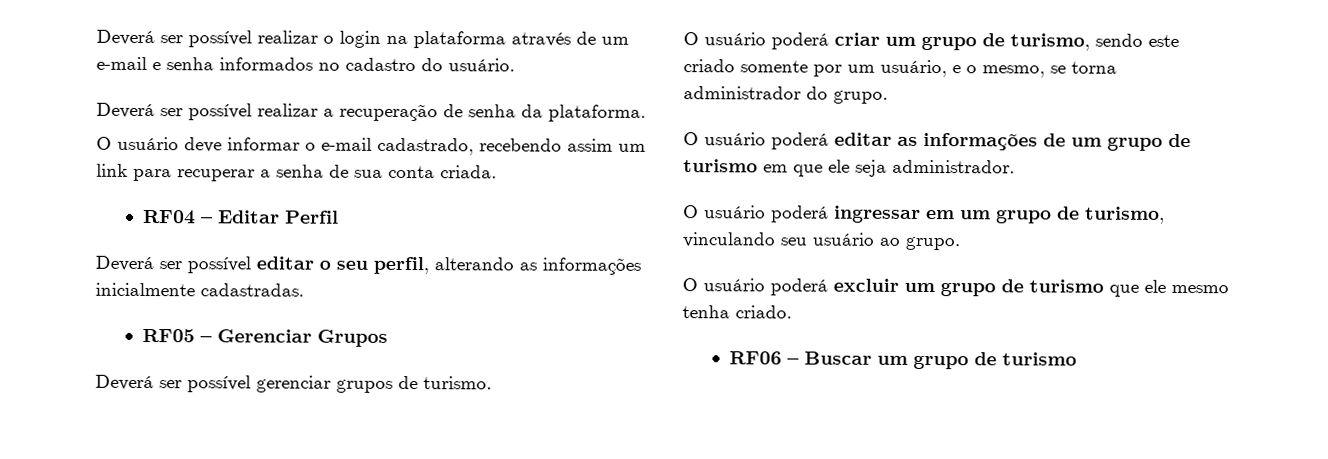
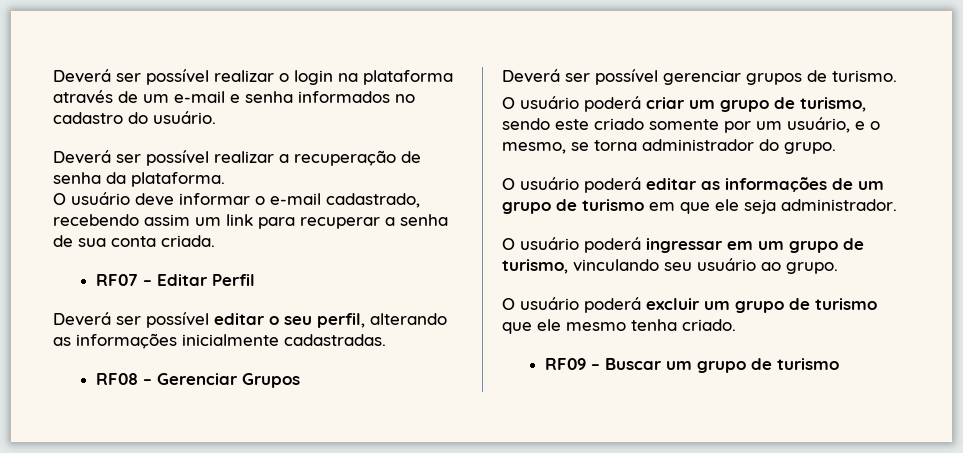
- RF04 – Editar Perfil
+ RF07 – Editar Perfil
- RF05 – Gerenciar Grupos
+ RF08 – Gerenciar Grupos
- RF06 – Buscar um grupo de turismo
+ RF09 – Buscar um grupo de turismo

